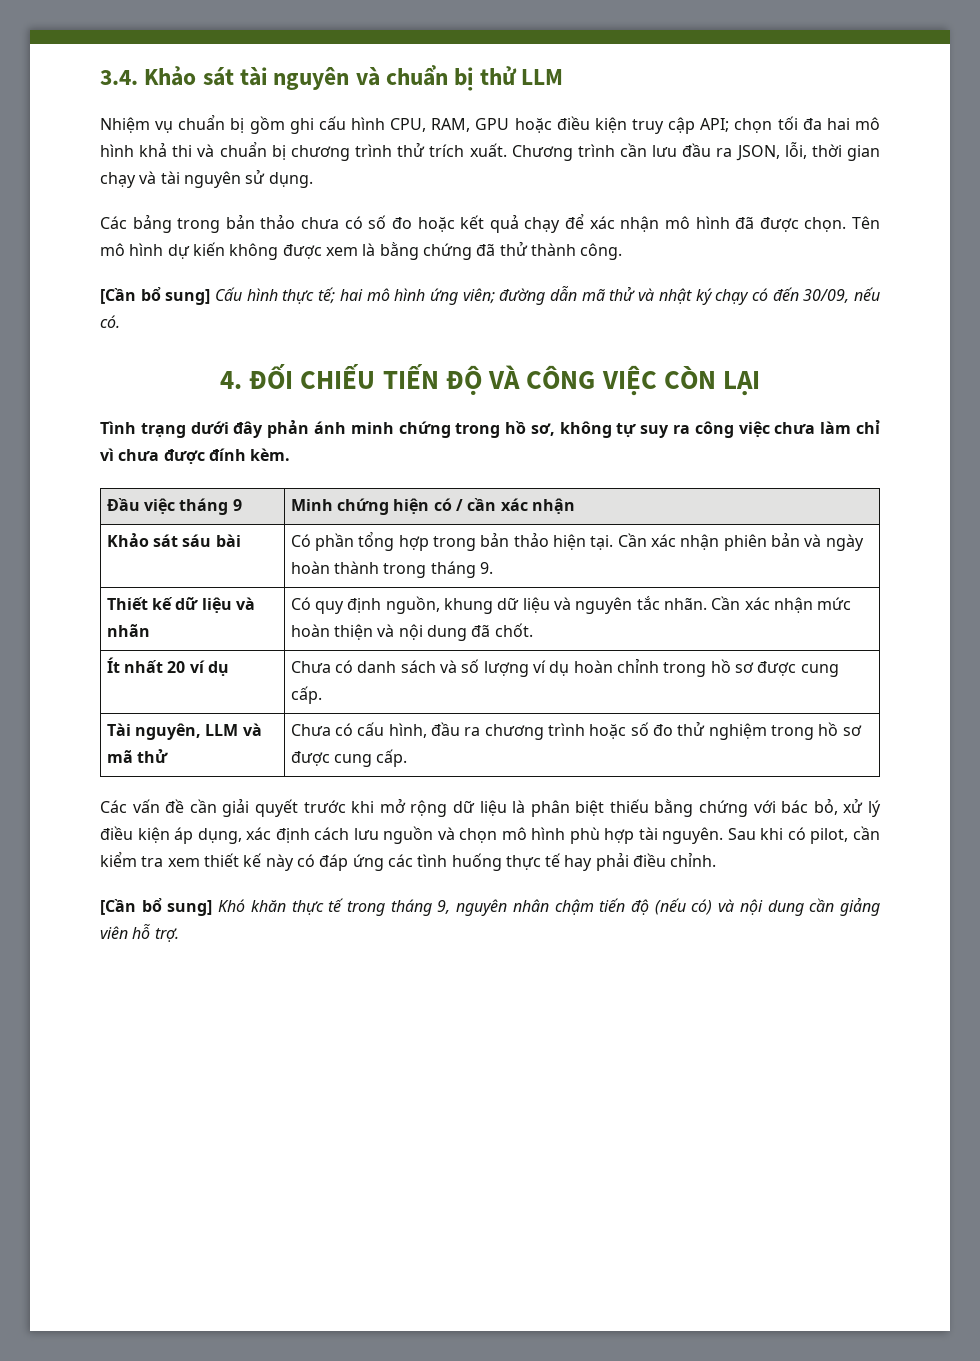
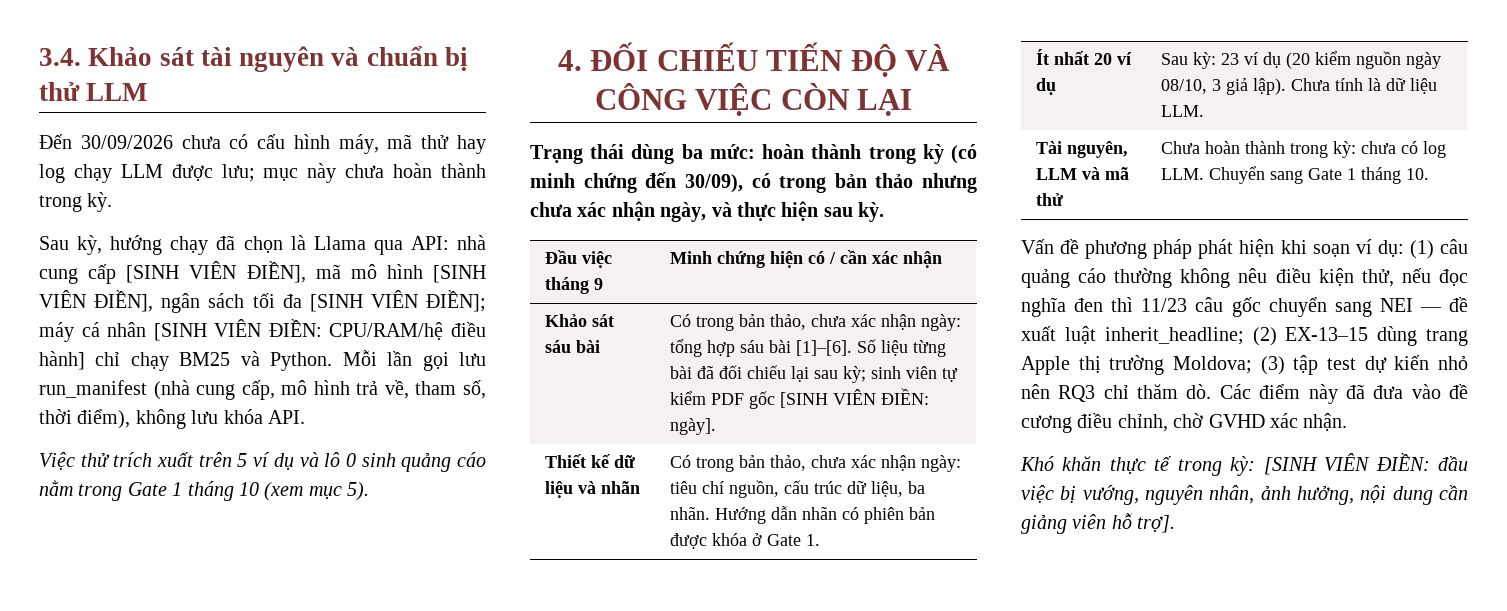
- Nhiệm vụ chuẩn bị gồm ghi cấu hình CPU, RAM, GPU hoặc điều kiện truy cập API; chọn tối đa hai mô hình khả thi và chuẩn bị chương trình thử trích xuất. Chương trình cần lưu đầu ra JSON, lỗi, thời gian chạy và tài nguyên sử dụng.
- Các bảng trong bản thảo chưa có số đo hoặc kết quả chạy để xác nhận mô hình đã được chọn. Tên mô hình dự kiến không được xem là bằng chứng đã thử thành công.
- [Cần bổ sung] Cấu hình thực tế; hai mô hình ứng viên; đường dẫn mã thử và nhật ký chạy có đến 30/09, nếu có.
+ Đến 30/09/2026 chưa có cấu hình máy, mã thử hay log chạy LLM được lưu; mục này chưa hoàn thành trong kỳ.
+ Sau kỳ, hướng chạy đã chọn là Llama qua API: nhà cung cấp [SINH VIÊN ĐIỀN], mã mô hình [SINH VIÊN ĐIỀN], ngân sách tối đa [SINH VIÊN ĐIỀN]; máy cá nhân [SINH VIÊN ĐIỀN: CPU/RAM/hệ điều hành] chỉ chạy BM25 và Python. Mỗi lần gọi lưu run_manifest (nhà cung cấp, mô hình trả về, tham số, thời điểm), không lưu khóa API.
+ Việc thử trích xuất trên 5 ví dụ và lô 0 sinh quảng cáo nằm trong Gate 1 tháng 10 (xem mục 5).
- Tình trạng dưới đây phản ánh minh chứng trong hồ sơ, không tự suy ra công việc chưa làm chỉ vì chưa được đính kèm.
+ Trạng thái dùng ba mức: hoàn thành trong kỳ (có minh chứng đến 30/09), có trong bản thảo nhưng chưa xác nhận ngày, và thực hiện sau kỳ.
- Khảo sát sáu bài | Có phần tổng hợp trong bản thảo hiện tại. Cần xác nhận phiên bản và ngày hoàn thành trong tháng 9.
+ Khảo sát sáu bài | Có trong bản thảo, chưa xác nhận ngày: tổng hợp sáu bài [1]–[6]. Số liệu từng bài đã đối chiếu lại sau kỳ; sinh viên tự kiểm PDF gốc [SINH VIÊN ĐIỀN: ngày].
- Thiết kế dữ liệu và nhãn | Có quy định nguồn, khung dữ liệu và nguyên tắc nhãn. Cần xác nhận mức hoàn thiện và nội dung đã chốt.
+ Thiết kế dữ liệu và nhãn | Có trong bản thảo, chưa xác nhận ngày: tiêu chí nguồn, cấu trúc dữ liệu, ba nhãn. Hướng dẫn nhãn có phiên bản được khóa ở Gate 1.
- Ít nhất 20 ví dụ | Chưa có danh sách và số lượng ví dụ hoàn chỉnh trong hồ sơ được cung cấp.
+ Ít nhất 20 ví dụ | Sau kỳ: 23 ví dụ (20 kiểm nguồn ngày 08/10, 3 giả lập). Chưa tính là dữ liệu LLM.
- Tài nguyên, LLM và mã thử | Chưa có cấu hình, đầu ra chương trình hoặc số đo thử nghiệm trong hồ sơ được cung cấp.
- Các vấn đề cần giải quyết trước khi mở rộng dữ liệu là phân biệt thiếu bằng chứng với bác bỏ, xử lý điều kiện áp dụng, xác định cách lưu nguồn và chọn mô hình phù hợp tài nguyên. Sau khi có pilot, cần kiểm tra xem thiết kế này có đáp ứng các tình huống thực tế hay phải điều chỉnh.
- [Cần bổ sung] Khó khăn thực tế trong tháng 9, nguyên nhân chậm tiến độ (nếu có) và nội dung cần giảng viên hỗ trợ.
+ Tài nguyên, LLM và mã thử | Chưa hoàn thành trong kỳ: chưa có log LLM. Chuyển sang Gate 1 tháng 10.
+ Vấn đề phương pháp phát hiện khi soạn ví dụ: (1) câu quảng cáo thường không nêu điều kiện thử, nếu đọc nghĩa đen thì 11/23 câu gốc chuyển sang NEI — đề xuất luật inherit_headline; (2) EX-13–15 dùng trang Apple thị trường Moldova; (3) tập test dự kiến nhỏ nên RQ3 chỉ thăm dò. Các điểm này đã đưa vào đề cương điều chỉnh, chờ GVHD xác nhận.
+ Khó khăn thực tế trong kỳ: [SINH VIÊN ĐIỀN: đầu việc bị vướng, nguyên nhân, ảnh hưởng, nội dung cần giảng viên hỗ trợ].

